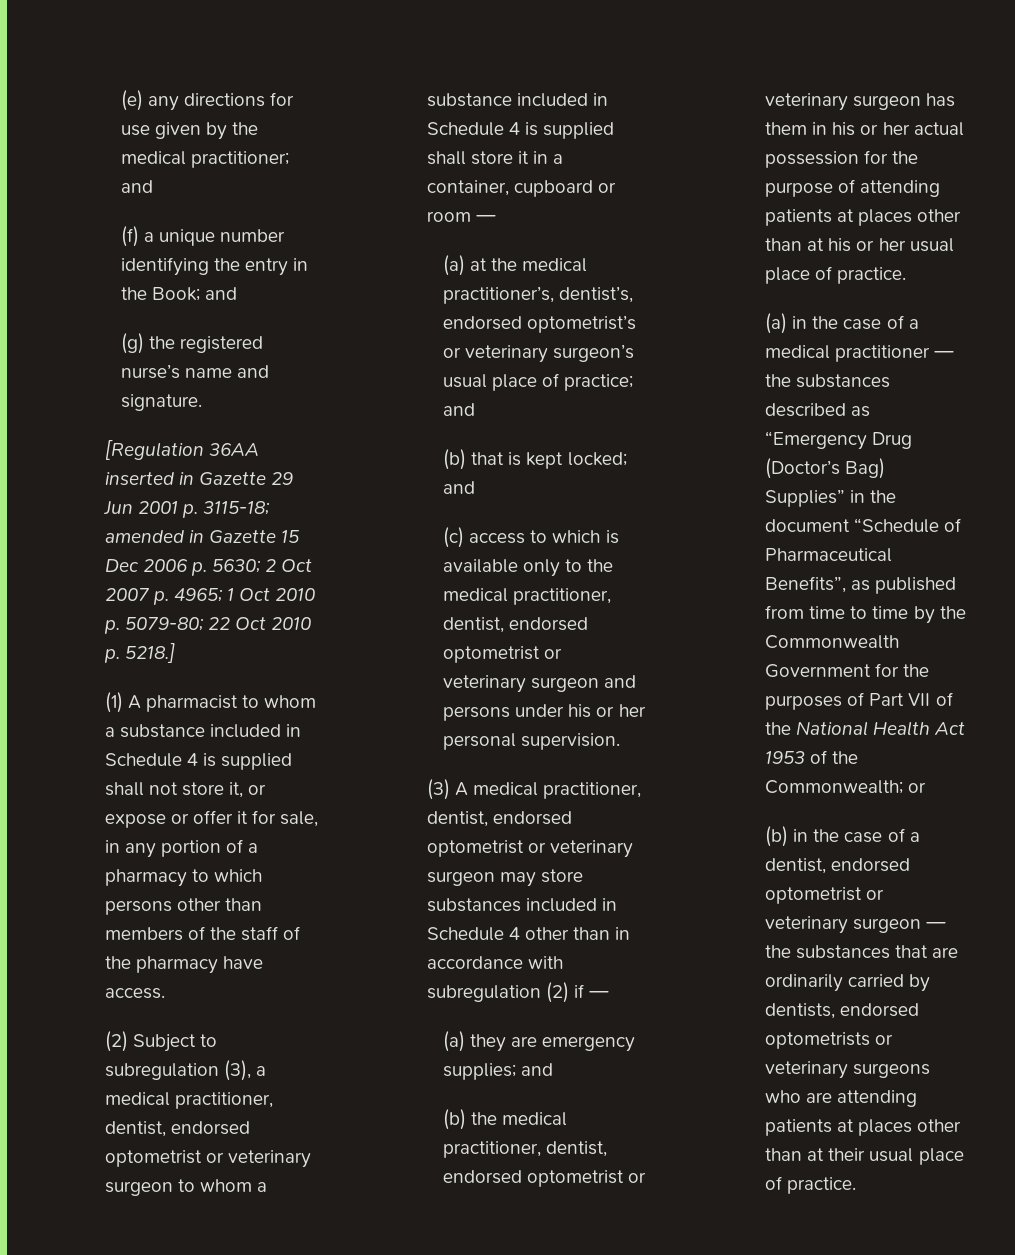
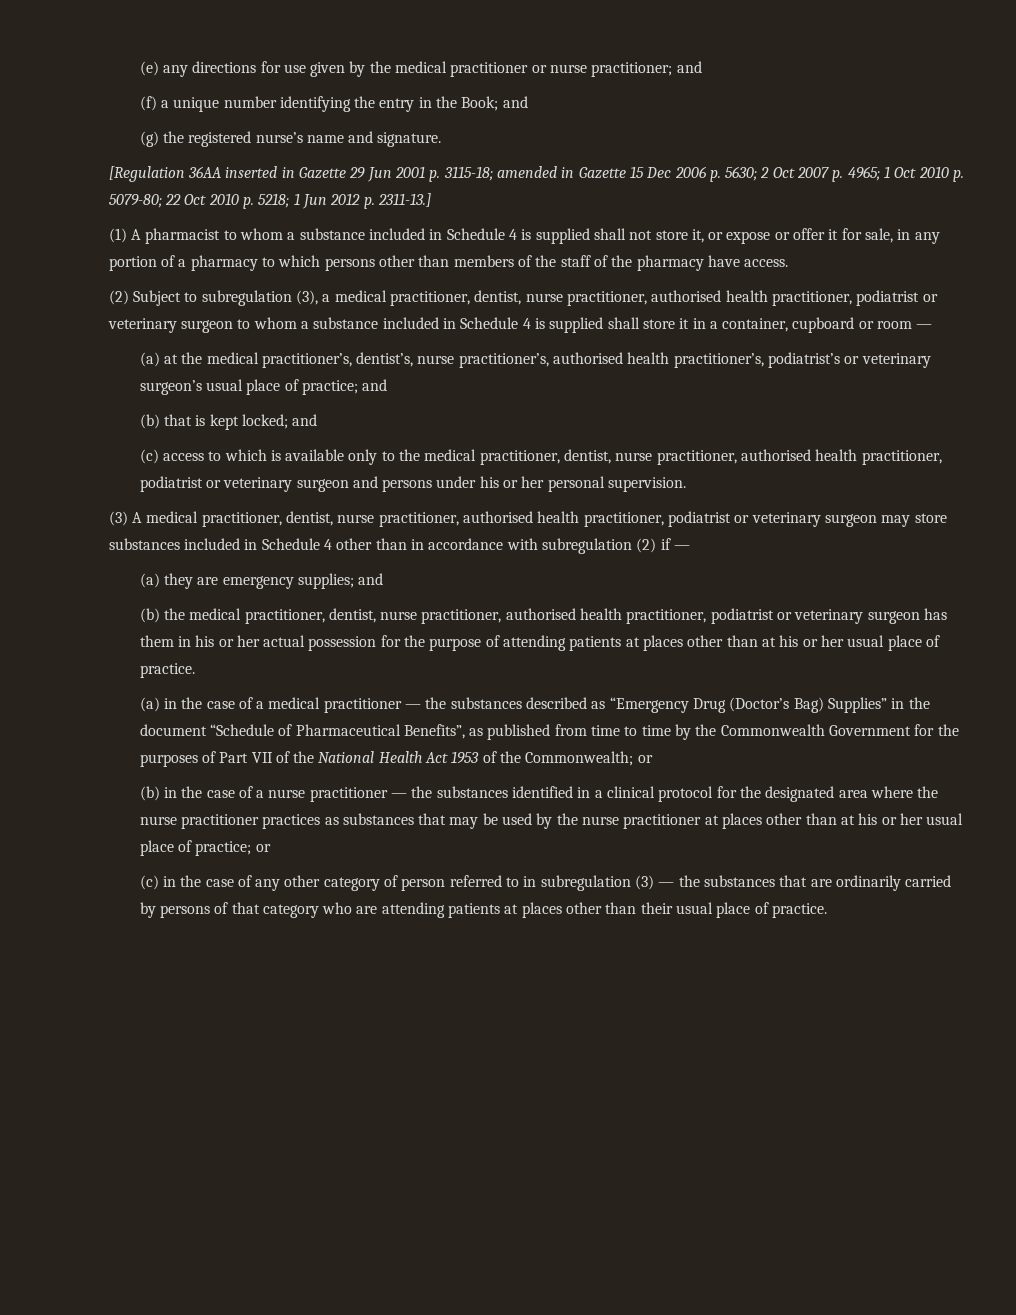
- (e) any directions for use given by the medical practitioner; and
+ (e) any directions for use given by the medical practitioner or nurse practitioner; and
- [Regulation 36AA inserted in Gazette 29 Jun 2001 p. 3115-18; amended in Gazette 15 Dec 2006 p. 5630; 2 Oct 2007 p. 4965; 1 Oct 2010 p. 5079-80; 22 Oct 2010 p. 5218.]
+ [Regulation 36AA inserted in Gazette 29 Jun 2001 p. 3115-18; amended in Gazette 15 Dec 2006 p. 5630; 2 Oct 2007 p. 4965; 1 Oct 2010 p. 5079-80; 22 Oct 2010 p. 5218; 1 Jun 2012 p. 2311-13.]
- (2) Subject to subregulation (3), a medical practitioner, dentist, endorsed optometrist or veterinary surgeon to whom a substance included in Schedule 4 is supplied shall store it in a container, cupboard or room —
+ (2) Subject to subregulation (3), a medical practitioner, dentist, nurse practitioner, authorised health practitioner, podiatrist or veterinary surgeon to whom a substance included in Schedule 4 is supplied shall store it in a container, cupboard or room —
- (a) at the medical practitioner’s, dentist’s, endorsed optometrist’s or veterinary surgeon’s usual place of practice; and
+ (a) at the medical practitioner’s, dentist’s, nurse practitioner’s, authorised health practitioner’s, podiatrist’s or veterinary surgeon’s usual place of practice; and
- (c) access to which is available only to the medical practitioner, dentist, endorsed optometrist or veterinary surgeon and persons under his or her personal supervision.
+ (c) access to which is available only to the medical practitioner, dentist, nurse practitioner, authorised health practitioner, podiatrist or veterinary surgeon and persons under his or her personal supervision.
- (3) A medical practitioner, dentist, endorsed optometrist or veterinary surgeon may store substances included in Schedule 4 other than in accordance with subregulation (2) if —
+ (3) A medical practitioner, dentist, nurse practitioner, authorised health practitioner, podiatrist or veterinary surgeon may store substances included in Schedule 4 other than in accordance with subregulation (2) if —
- (b) the medical practitioner, dentist, endorsed optometrist or veterinary surgeon has them in his or her actual possession for the purpose of attending patients at places other than at his or her usual place of practice.
+ (b) the medical practitioner, dentist, nurse practitioner, authorised health practitioner, podiatrist or veterinary surgeon has them in his or her actual possession for the purpose of attending patients at places other than at his or her usual place of practice.
- (b) in the case of a dentist, endorsed optometrist or veterinary surgeon — the substances that are ordinarily carried by dentists, endorsed optometrists or veterinary surgeons who are attending patients at places other than at their usual place of practice.
+ (b) in the case of a nurse practitioner — the substances identified in a clinical protocol for the designated area where the nurse practitioner practices as substances that may be used by the nurse practitioner at places other than at his or her usual place of practice; or
+ (c) in the case of any other category of person referred to in subregulation (3) — the substances that are ordinarily carried by persons of that category who are attending patients at places other than their usual place of practice.

